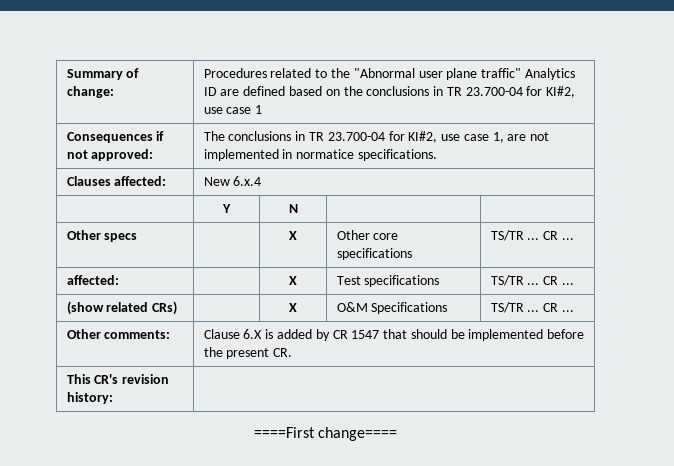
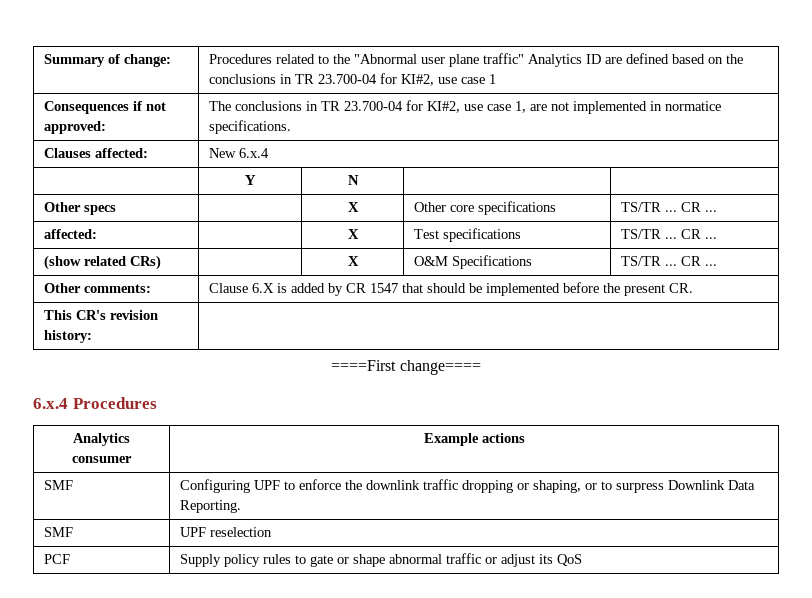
+ 6.x.4 Procedures
+ Analytics consumer | Example actions
+ SMF | Configuring UPF to enforce the downlink traffic dropping or shaping, or to surpress Downlink Data Reporting.
+ SMF | UPF reselection
+ PCF | Supply policy rules to gate or shape abnormal traffic or adjust its QoS

